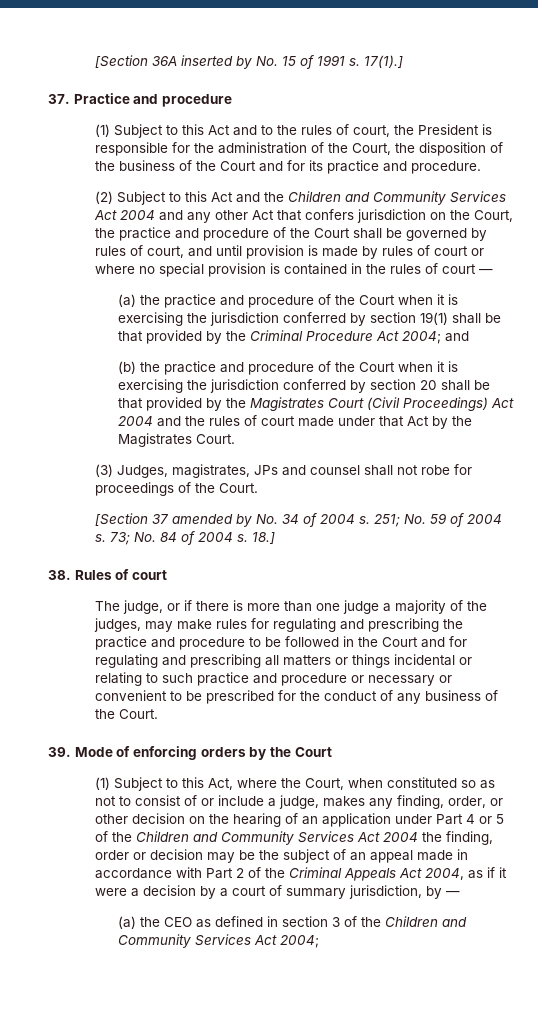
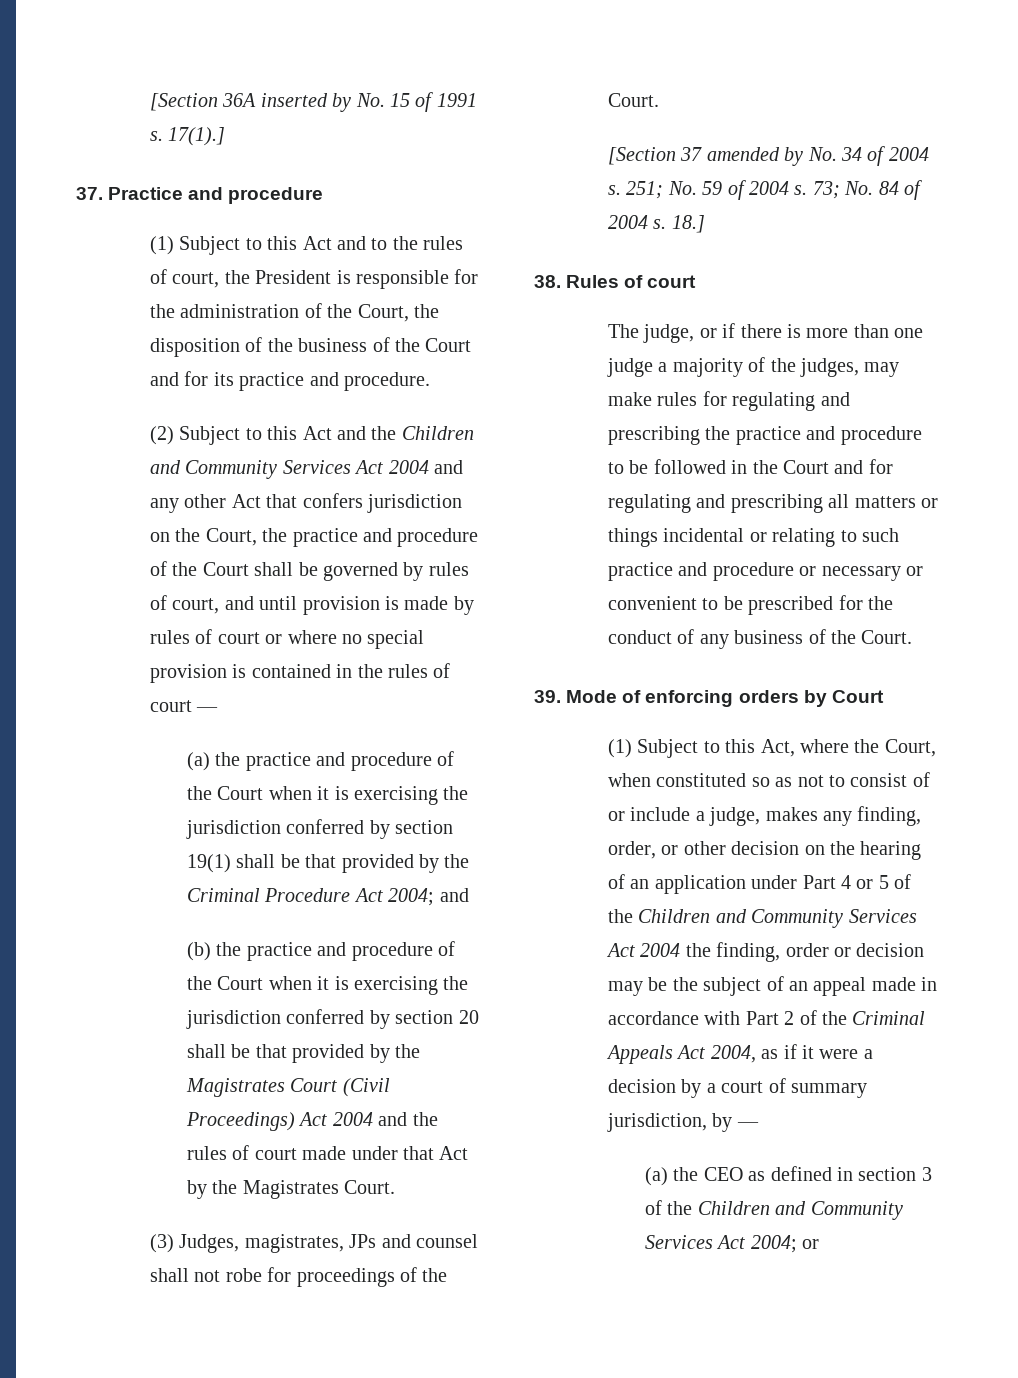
- 39. Mode of enforcing orders by the Court
+ 39. Mode of enforcing orders by Court
- (a) the CEO as defined in section 3 of the Children and Community Services Act 2004;
+ (a) the CEO as defined in section 3 of the Children and Community Services Act 2004; or

